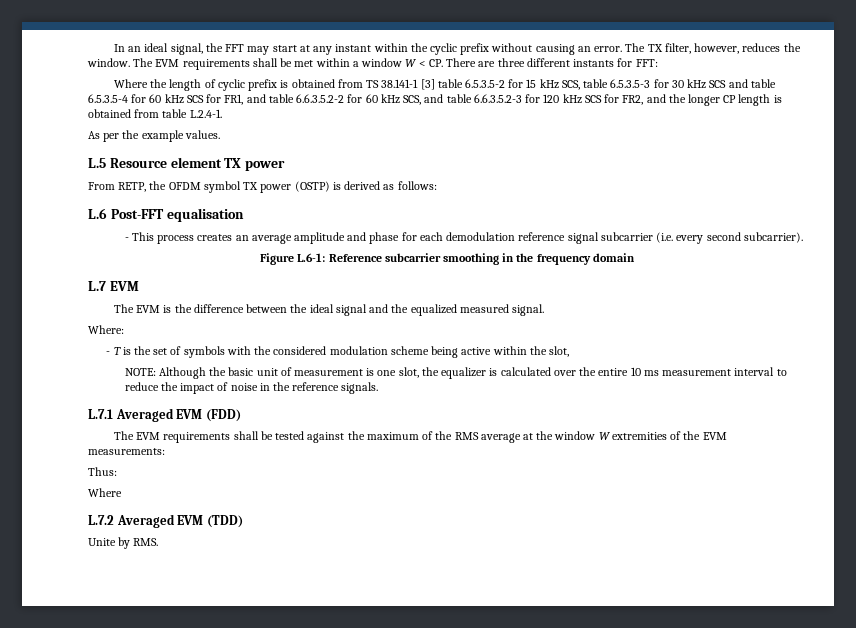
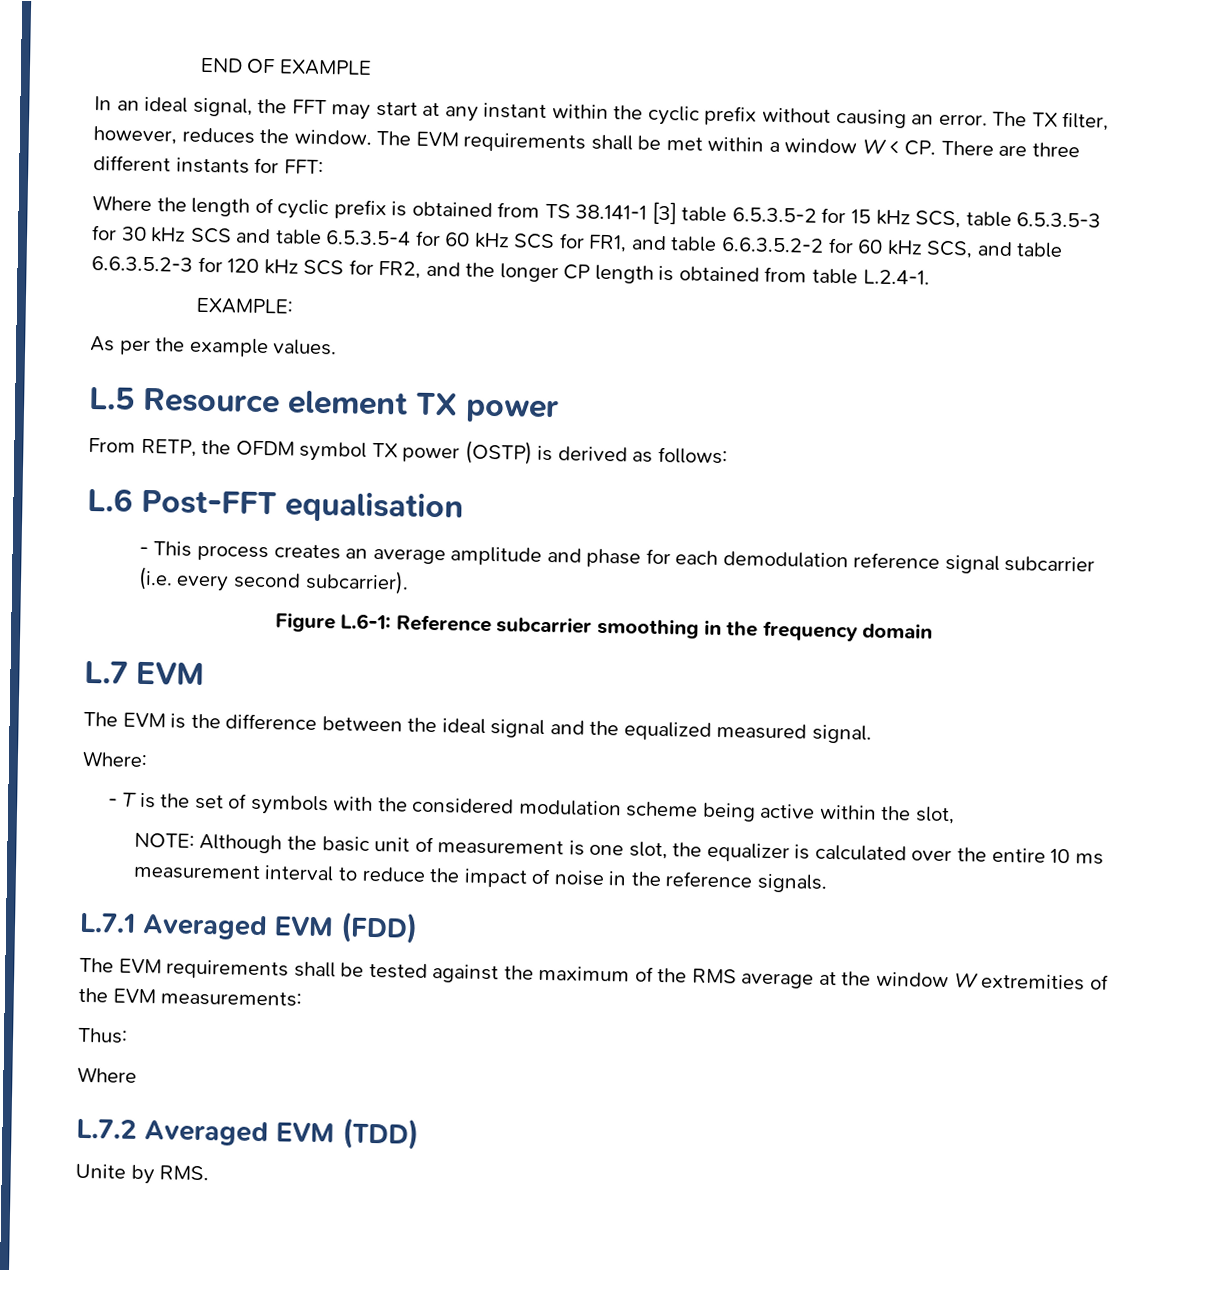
+ END OF EXAMPLE
+ EXAMPLE:

